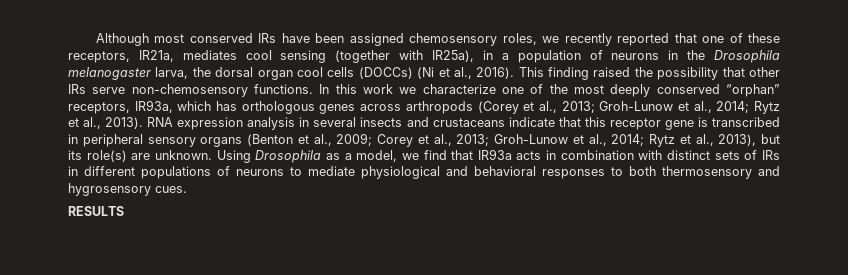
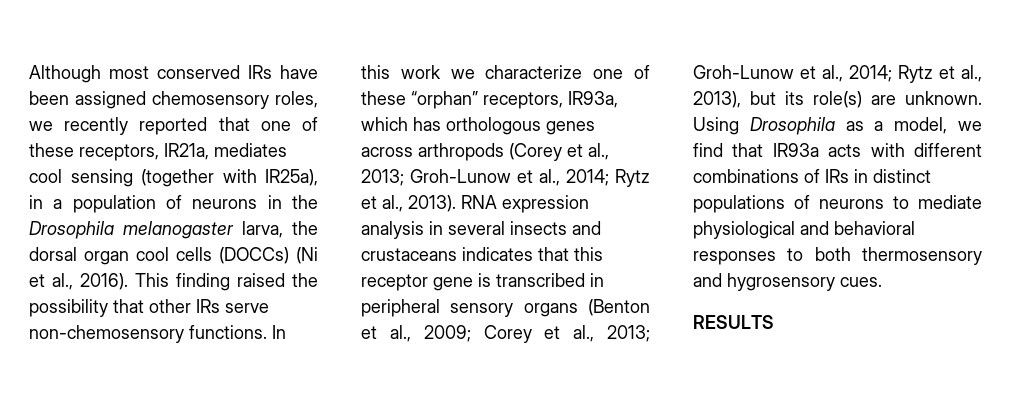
- In this work we characterize one of the most deeply conserved “orphan” receptors, IR93a, which has orthologous genes across arthropods (Corey et al., 2013; Groh-Lunow et al., 2014; Rytz et al., 2013).
+ In this work we characterize one of these “orphan” receptors, IR93a, which has orthologous genes across arthropods (Corey et al., 2013; Groh-Lunow et al., 2014; Rytz et al., 2013).
- RNA expression analysis in several insects and crustaceans indicate that this receptor gene is transcribed in peripheral sensory organs (Benton et al., 2009; Corey et al., 2013; Groh-Lunow et al., 2014; Rytz et al., 2013), but its role(s) are unknown.
+ RNA expression analysis in several insects and crustaceans indicates that this receptor gene is transcribed in peripheral sensory organs (Benton et al., 2009; Corey et al., 2013; Groh-Lunow et al., 2014; Rytz et al., 2013), but its role(s) are unknown.
- Using Drosophila as a model, we find that IR93a acts in combination with distinct sets of IRs in different populations of neurons to mediate physiological and behavioral responses to both thermosensory and hygrosensory cues.
+ Using Drosophila as a model, we find that IR93a acts with different combinations of IRs in distinct populations of neurons to mediate physiological and behavioral responses to both thermosensory and hygrosensory cues.

